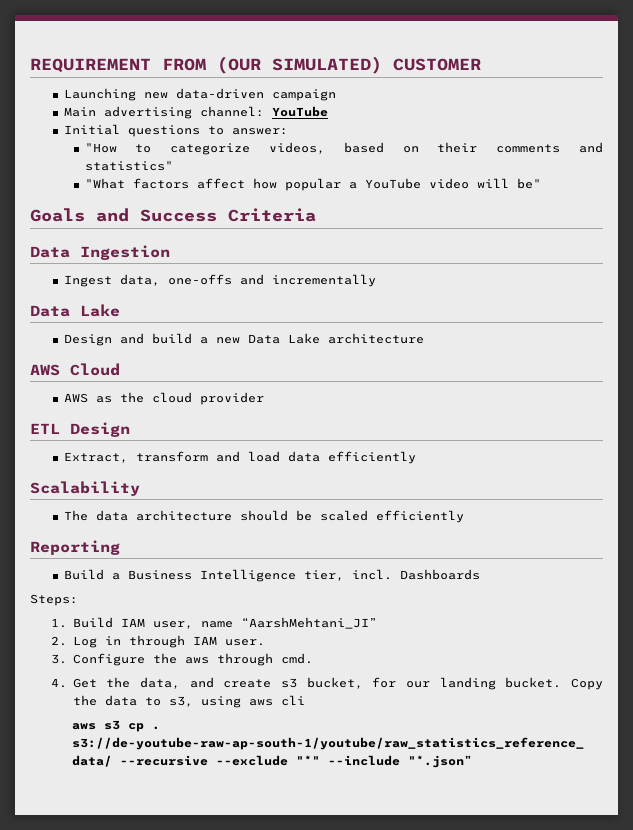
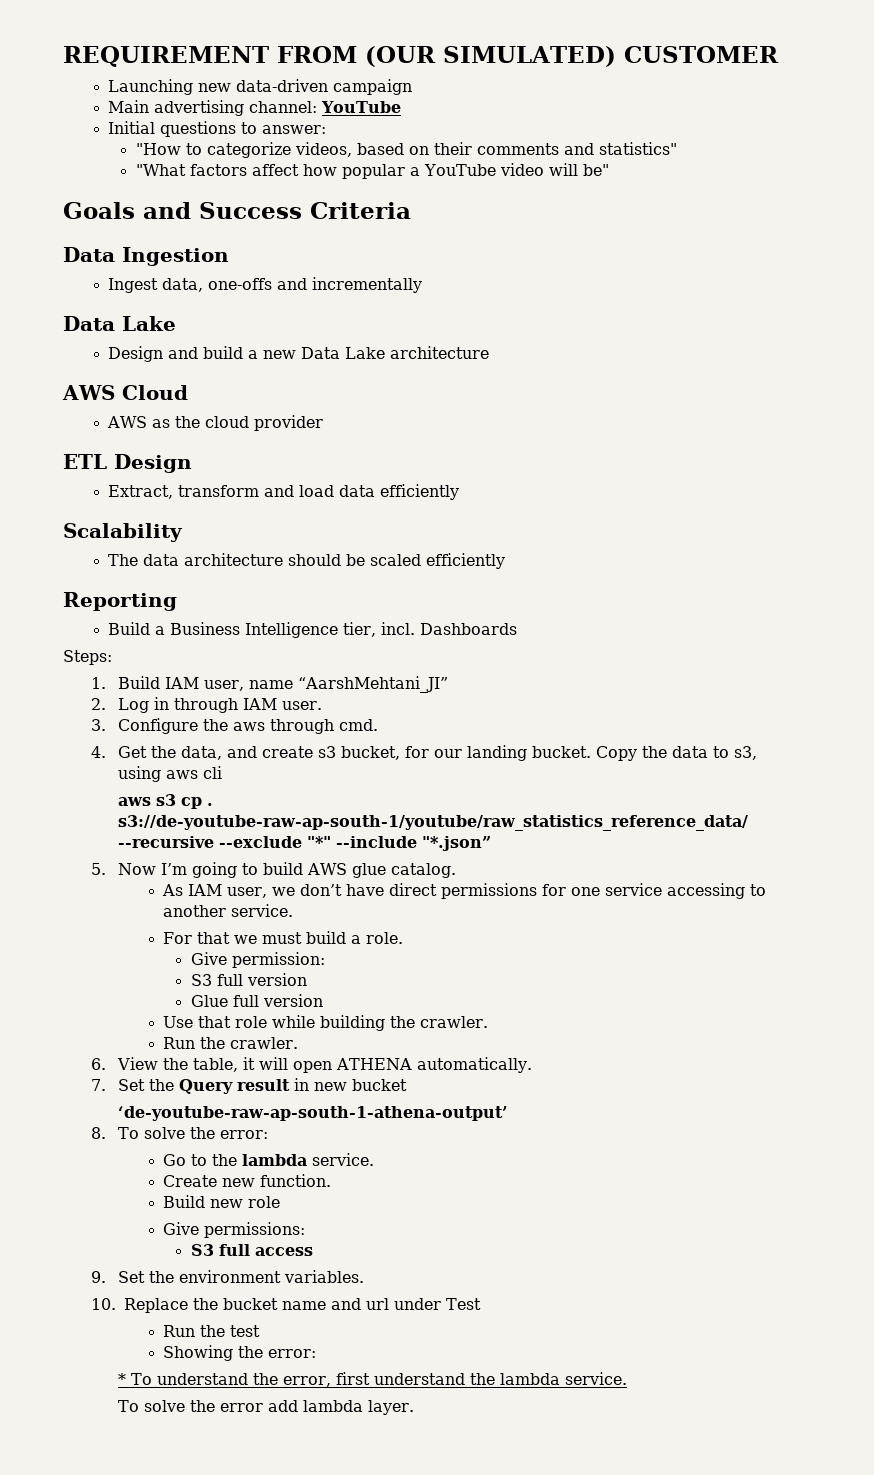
+ 5. Now I’m going to build AWS glue catalog.
+ As IAM user, we don’t have direct permissions for one service accessing to another service.
+ For that we must build a role.
+ Give permission:
+ S3 full version
+ Glue full version
+ Use that role while building the crawler.
+ Run the crawler.
+ 6. View the table, it will open ATHENA automatically.
+ 7. Set the Query result in new bucket
+ ‘de-youtube-raw-ap-south-1-athena-output’
+ 8. To solve the error:
+ Go to the lambda service.
+ Create new function.
+ Build new role
+ Give permissions:
+ S3 full access
+ 9. Set the environment variables.
+ 10. Replace the bucket name and url under Test
+ Run the test
+ Showing the error:
+ * To understand the error, first understand the lambda service.
+ To solve the error add lambda layer.

